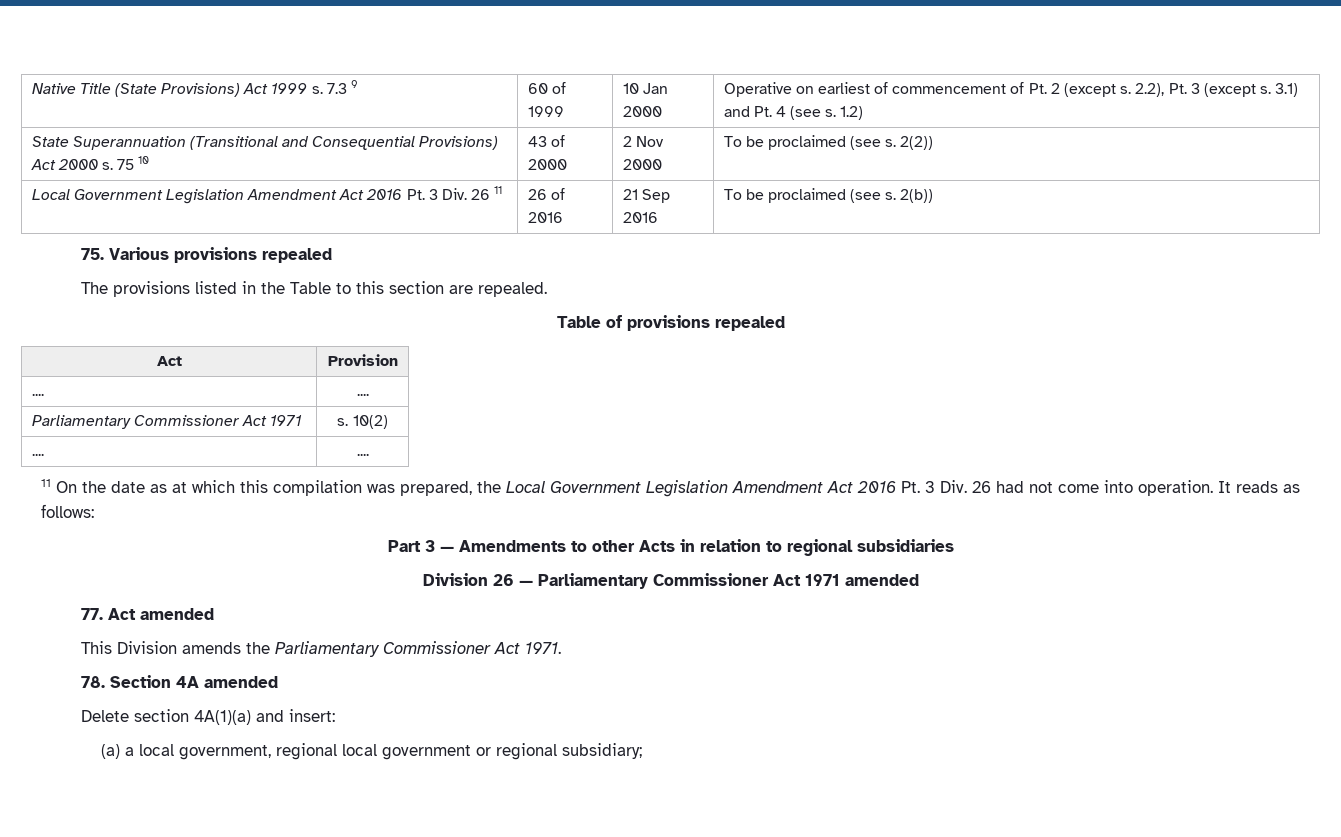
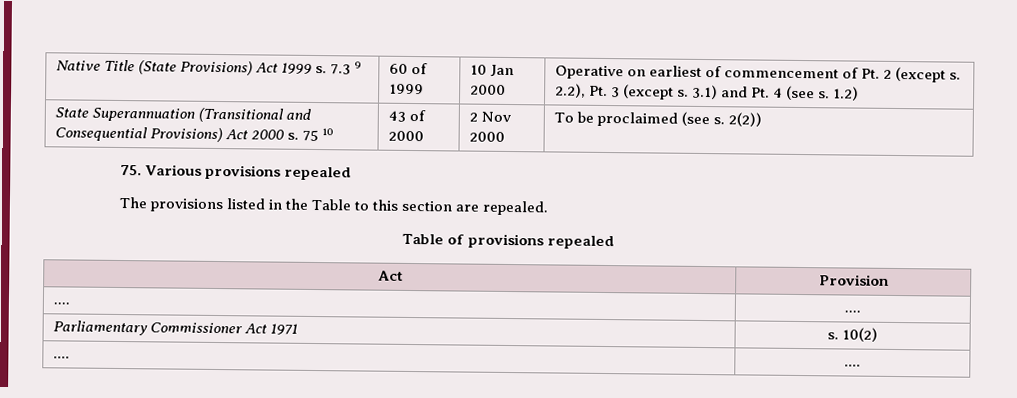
- Local Government Legislation Amendment Act 2016 Pt. 3 Div. 26 11 | 26 of 2016 | 21 Sep 2016 | To be proclaimed (see s. 2(b))
- 11 On the date as at which this compilation was prepared, the Local Government Legislation Amendment Act 2016 Pt. 3 Div. 26 had not come into operation. It reads as follows:
- Part 3 — Amendments to other Acts in relation to regional subsidiaries
- Division 26 — Parliamentary Commissioner Act 1971 amended
- 77. Act amended
- This Division amends the Parliamentary Commissioner Act 1971.
- 78. Section 4A amended
- Delete section 4A(1)(a) and insert:
- (a) a local government, regional local government or regional subsidiary;

